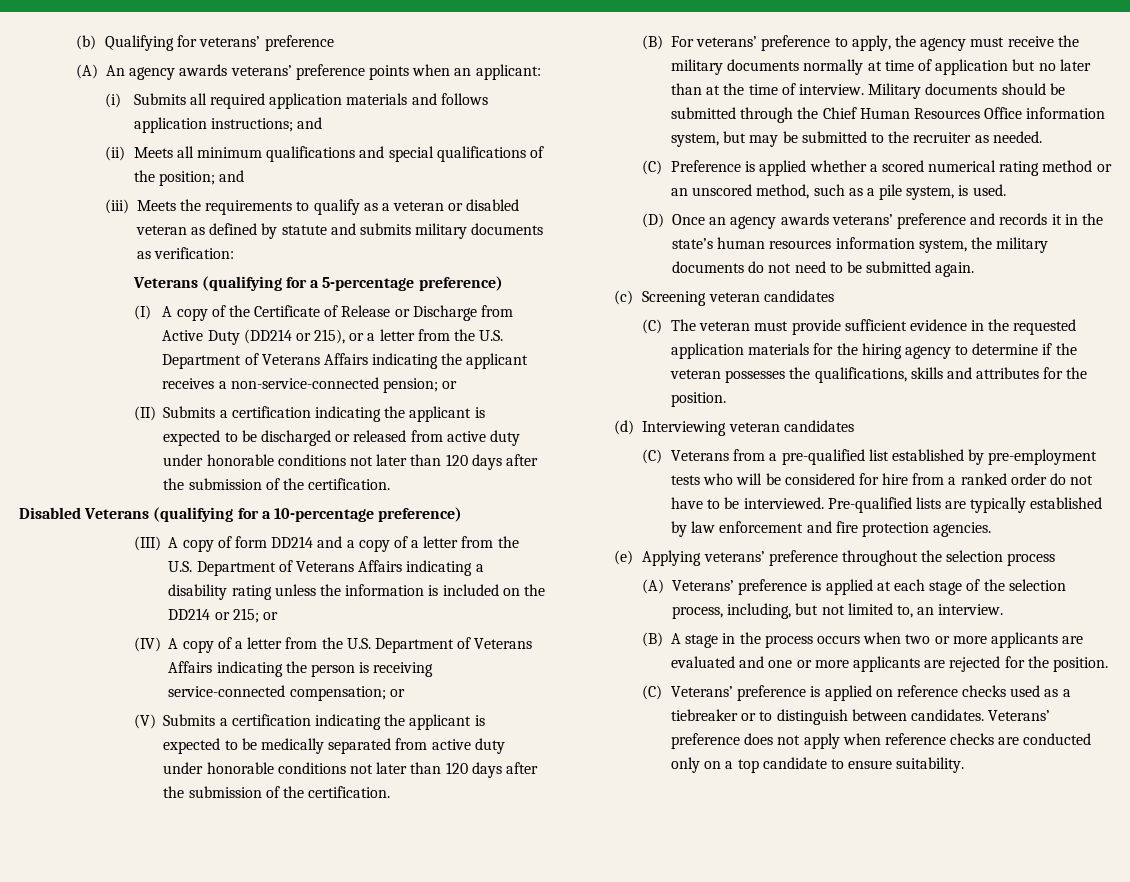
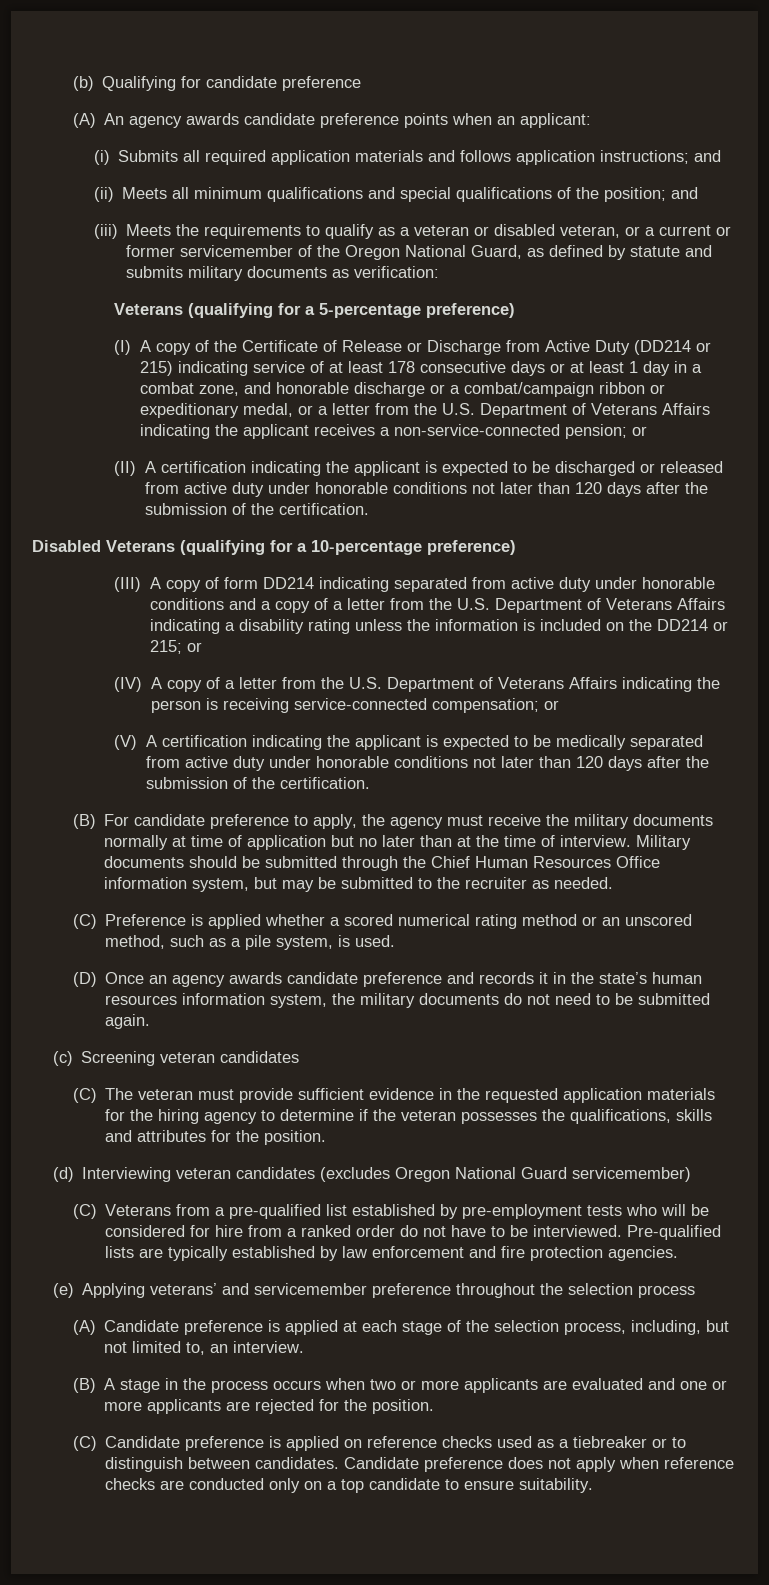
- (b) Qualifying for veterans’ preference
+ (b) Qualifying for candidate preference
- (A) An agency awards veterans’ preference points when an applicant:
+ (A) An agency awards candidate preference points when an applicant:
- (iii) Meets the requirements to qualify as a veteran or disabled veteran as defined by statute and submits military documents as verification:
+ (iii) Meets the requirements to qualify as a veteran or disabled veteran, or a current or former servicemember of the Oregon National Guard, as defined by statute and submits military documents as verification:
- (I) A copy of the Certificate of Release or Discharge from Active Duty (DD214 or 215), or a letter from the U.S. Department of Veterans Affairs indicating the applicant receives a non-service-connected pension; or
+ (I) A copy of the Certificate of Release or Discharge from Active Duty (DD214 or 215) indicating service of at least 178 consecutive days or at least 1 day in a combat zone, and honorable discharge or a combat/campaign ribbon or expeditionary medal, or a letter from the U.S. Department of Veterans Affairs indicating the applicant receives a non-service-connected pension; or
- (II) Submits a certification indicating the applicant is expected to be discharged or released from active duty under honorable conditions not later than 120 days after the submission of the certification.
+ (II) A certification indicating the applicant is expected to be discharged or released from active duty under honorable conditions not later than 120 days after the submission of the certification.
- (III) A copy of form DD214 and a copy of a letter from the U.S. Department of Veterans Affairs indicating a disability rating unless the information is included on the DD214 or 215; or
+ (III) A copy of form DD214 indicating separated from active duty under honorable conditions and a copy of a letter from the U.S. Department of Veterans Affairs indicating a disability rating unless the information is included on the DD214 or 215; or
- (V) Submits a certification indicating the applicant is expected to be medically separated from active duty under honorable conditions not later than 120 days after the submission of the certification.
+ (V) A certification indicating the applicant is expected to be medically separated from active duty under honorable conditions not later than 120 days after the submission of the certification.
- (B) For veterans’ preference to apply, the agency must receive the military documents normally at time of application but no later than at the time of interview.
+ (B) For candidate preference to apply, the agency must receive the military documents normally at time of application but no later than at the time of interview.
- (D) Once an agency awards veterans’ preference and records it in the state’s human resources information system, the military documents do not need to be submitted again.
+ (D) Once an agency awards candidate preference and records it in the state’s human resources information system, the military documents do not need to be submitted again.
- (d) Interviewing veteran candidates
+ (d) Interviewing veteran candidates (excludes Oregon National Guard servicemember)
- (e) Applying veterans’ preference throughout the selection process
+ (e) Applying veterans’ and servicemember preference throughout the selection process
- (A) Veterans’ preference is applied at each stage of the selection process, including, but not limited to, an interview.
+ (A) Candidate preference is applied at each stage of the selection process, including, but not limited to, an interview.
- (C) Veterans’ preference is applied on reference checks used as a tiebreaker or to distinguish between candidates.
+ (C) Candidate preference is applied on reference checks used as a tiebreaker or to distinguish between candidates.
- Veterans’ preference does not apply when reference checks are conducted only on a top candidate to ensure suitability.
+ Candidate preference does not apply when reference checks are conducted only on a top candidate to ensure suitability.

